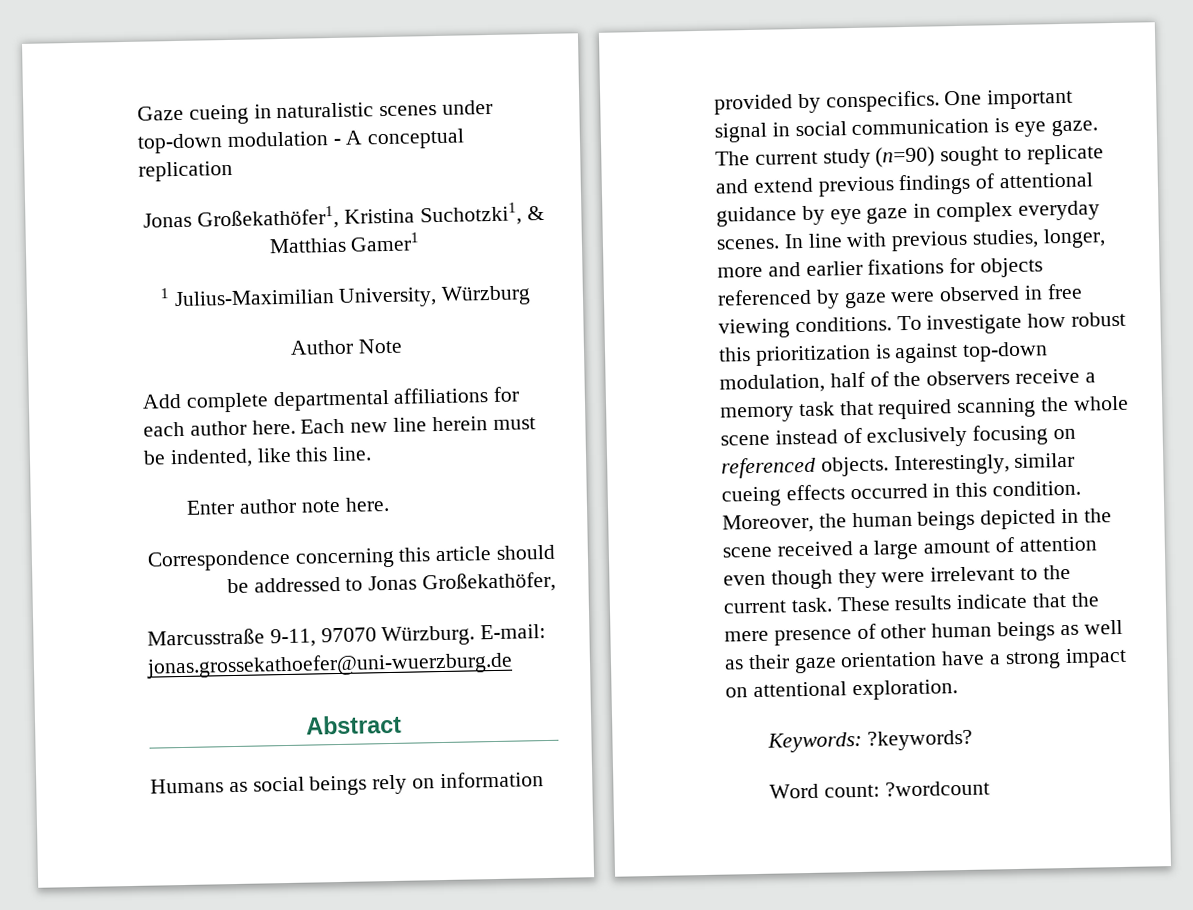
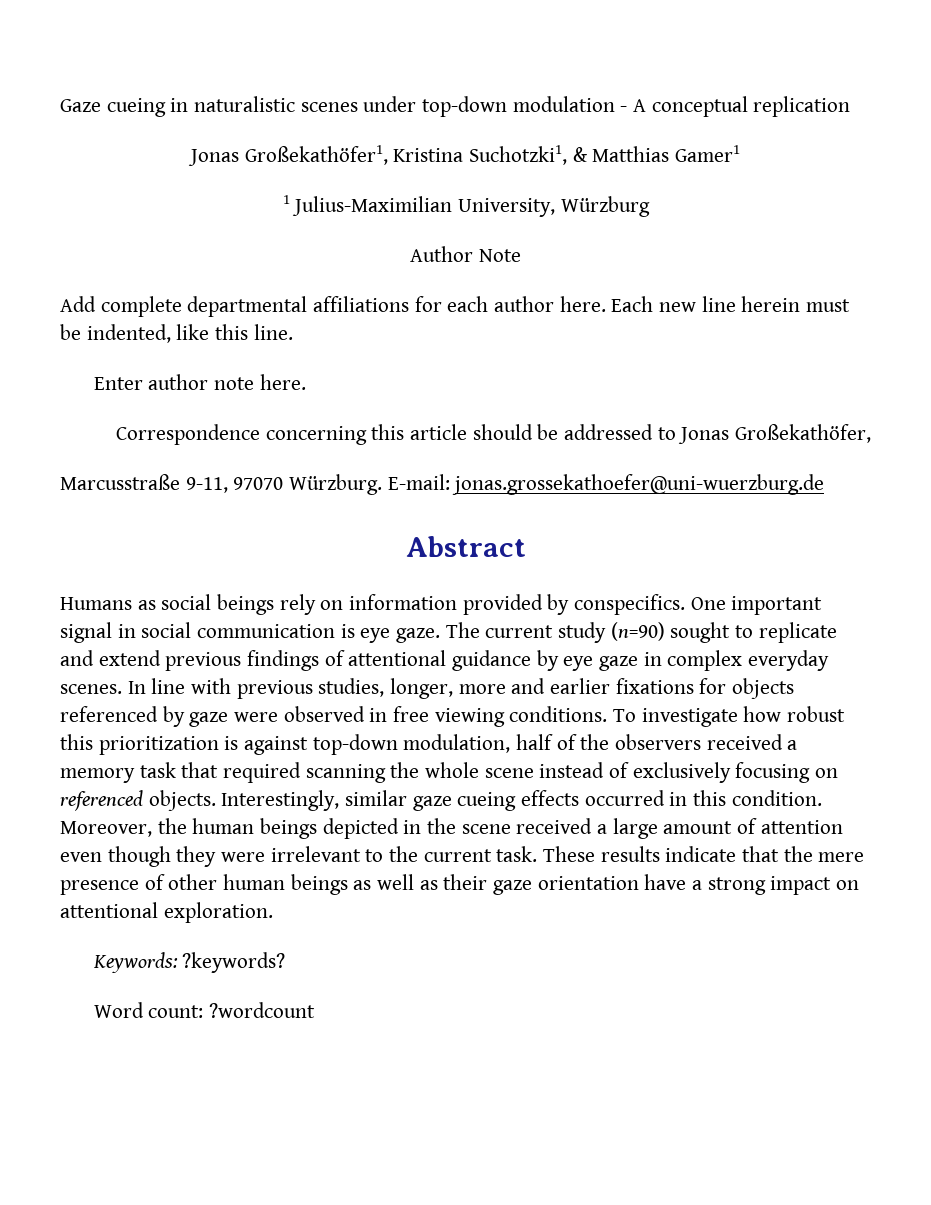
- To investigate how robust this prioritization is against top-down modulation, half of the observers receive a memory task that required scanning the whole scene instead of exclusively focusing on referenced objects.
+ To investigate how robust this prioritization is against top-down modulation, half of the observers received a memory task that required scanning the whole scene instead of exclusively focusing on referenced objects.
- Interestingly, similar cueing effects occurred in this condition.
+ Interestingly, similar gaze cueing effects occurred in this condition.

